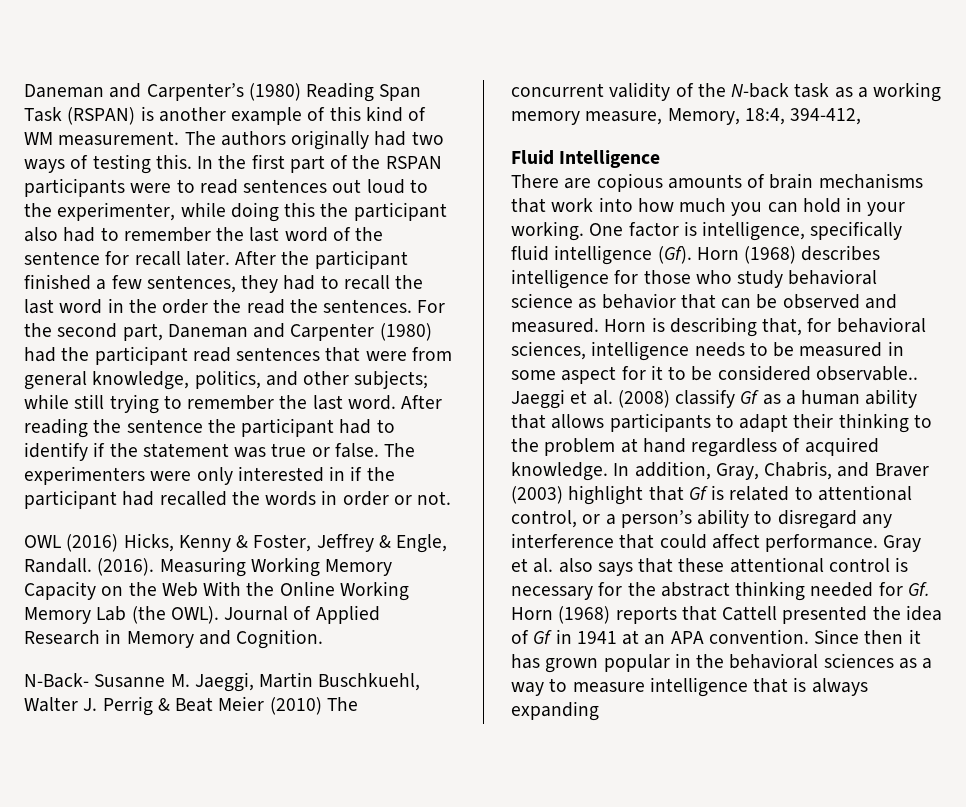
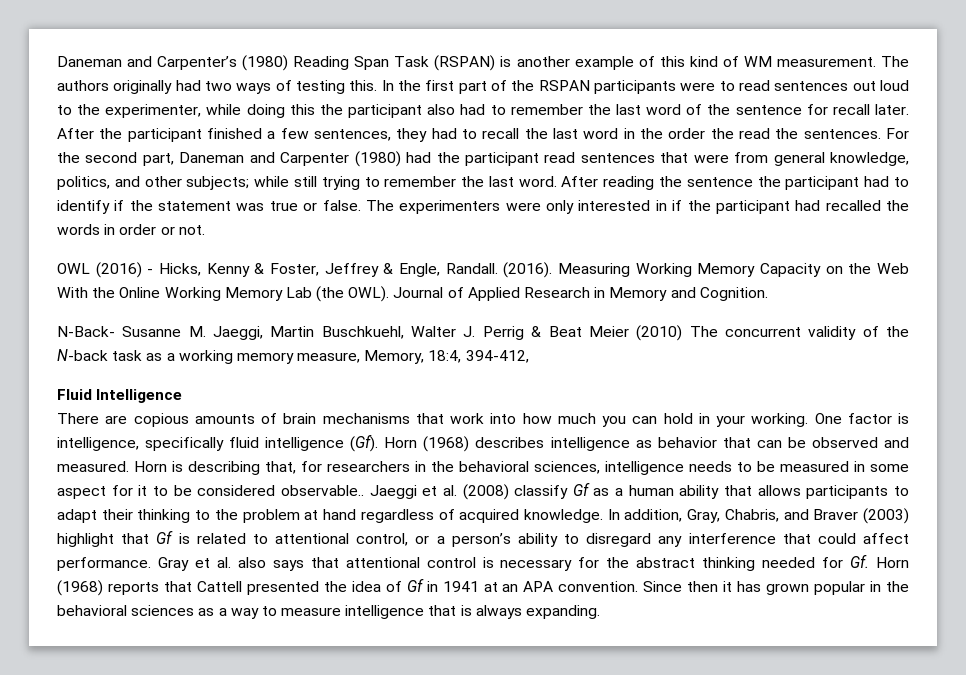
- OWL (2016) Hicks, Kenny & Foster, Jeffrey & Engle, Randall.
+ OWL (2016) - Hicks, Kenny & Foster, Jeffrey & Engle, Randall.
- One factor is intelligence, specifically fluid intelligence (Gf). Horn (1968) describes intelligence for those who study behavioral science as behavior that can be observed and measured.
+ One factor is intelligence, specifically fluid intelligence (Gf). Horn (1968) describes intelligence as behavior that can be observed and measured.
- Horn is describing that, for behavioral sciences, intelligence needs to be measured in some aspect for it to be considered observable..
+ Horn is describing that, for researchers in the behavioral sciences, intelligence needs to be measured in some aspect for it to be considered observable..
- Gray et al. also says that these attentional control is necessary for the abstract thinking needed for Gf. Horn (1968) reports that Cattell presented the idea of Gf in 1941 at an APA convention.
+ Gray et al. also says that attentional control is necessary for the abstract thinking needed for Gf. Horn (1968) reports that Cattell presented the idea of Gf in 1941 at an APA convention.
- Since then it has grown popular in the behavioral sciences as a way to measure intelligence that is always expanding
+ Since then it has grown popular in the behavioral sciences as a way to measure intelligence that is always expanding.

